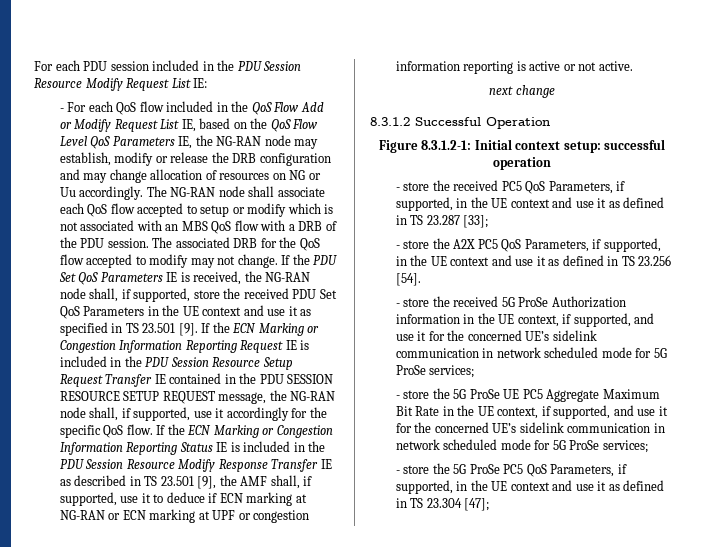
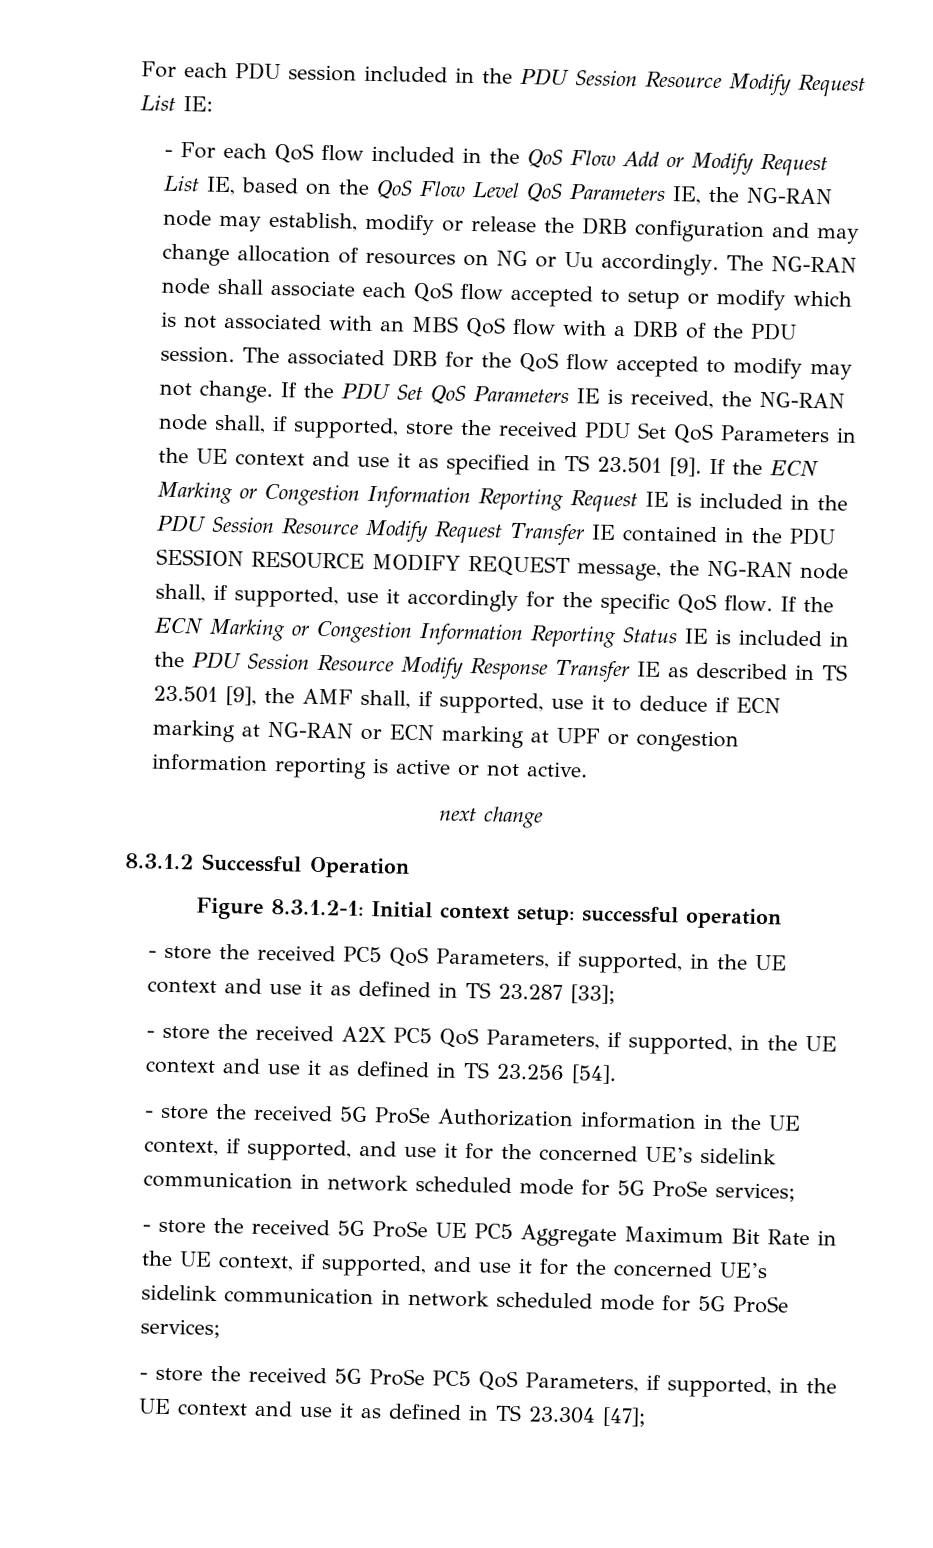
- If the ECN Marking or Congestion Information Reporting Request IE is included in the PDU Session Resource Setup Request Transfer IE contained in the PDU SESSION RESOURCE SETUP REQUEST message, the NG-RAN node shall, if supported, use it accordingly for the specific QoS flow.
+ If the ECN Marking or Congestion Information Reporting Request IE is included in the PDU Session Resource Modify Request Transfer IE contained in the PDU SESSION RESOURCE MODIFY REQUEST message, the NG-RAN node shall, if supported, use it accordingly for the specific QoS flow.
- - store the A2X PC5 QoS Parameters, if supported, in the UE context and use it as defined in TS 23.256 [54].
+ - store the received A2X PC5 QoS Parameters, if supported, in the UE context and use it as defined in TS 23.256 [54].
- - store the 5G ProSe UE PC5 Aggregate Maximum Bit Rate in the UE context, if supported, and use it for the concerned UE’s sidelink communication in network scheduled mode for 5G ProSe services;
+ - store the received 5G ProSe UE PC5 Aggregate Maximum Bit Rate in the UE context, if supported, and use it for the concerned UE’s sidelink communication in network scheduled mode for 5G ProSe services;
- - store the 5G ProSe PC5 QoS Parameters, if supported, in the UE context and use it as defined in TS 23.304 [47];
+ - store the received 5G ProSe PC5 QoS Parameters, if supported, in the UE context and use it as defined in TS 23.304 [47];

